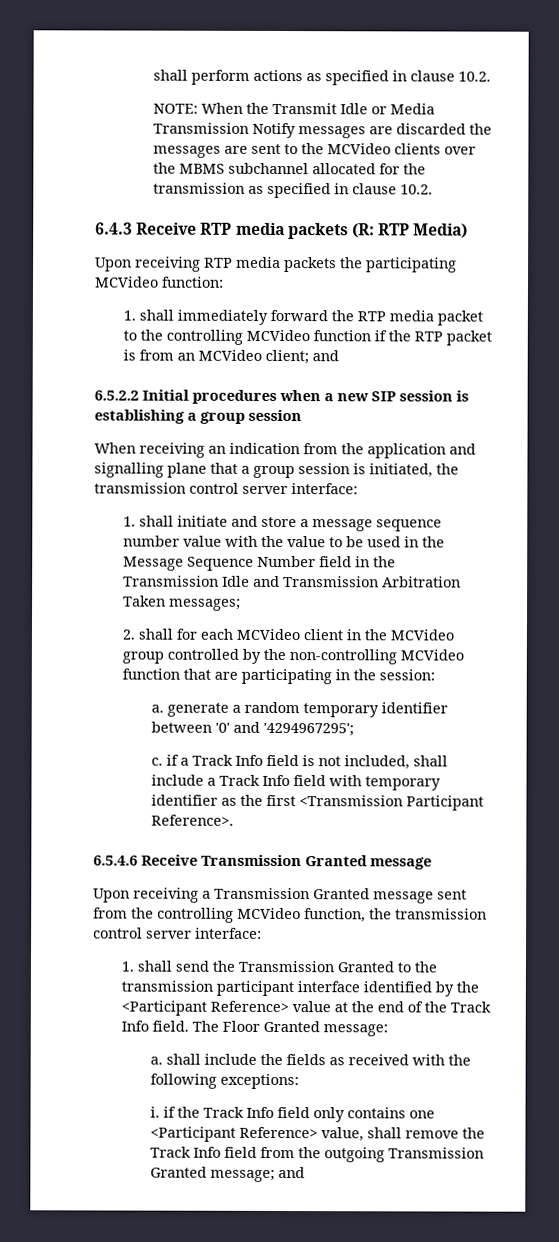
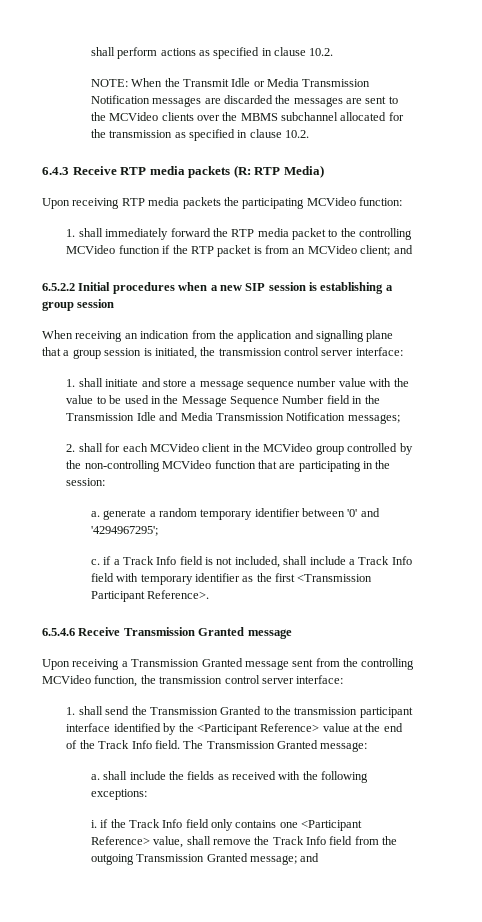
- NOTE: When the Transmit Idle or Media Transmission Notify messages are discarded the messages are sent to the MCVideo clients over the MBMS subchannel allocated for the transmission as specified in clause 10.2.
+ NOTE: When the Transmit Idle or Media Transmission Notification messages are discarded the messages are sent to the MCVideo clients over the MBMS subchannel allocated for the transmission as specified in clause 10.2.
- 1. shall initiate and store a message sequence number value with the value to be used in the Message Sequence Number field in the Transmission Idle and Transmission Arbitration Taken messages;
+ 1. shall initiate and store a message sequence number value with the value to be used in the Message Sequence Number field in the Transmission Idle and Media Transmission Notification messages;
- The Floor Granted message:
+ The Transmission Granted message:

